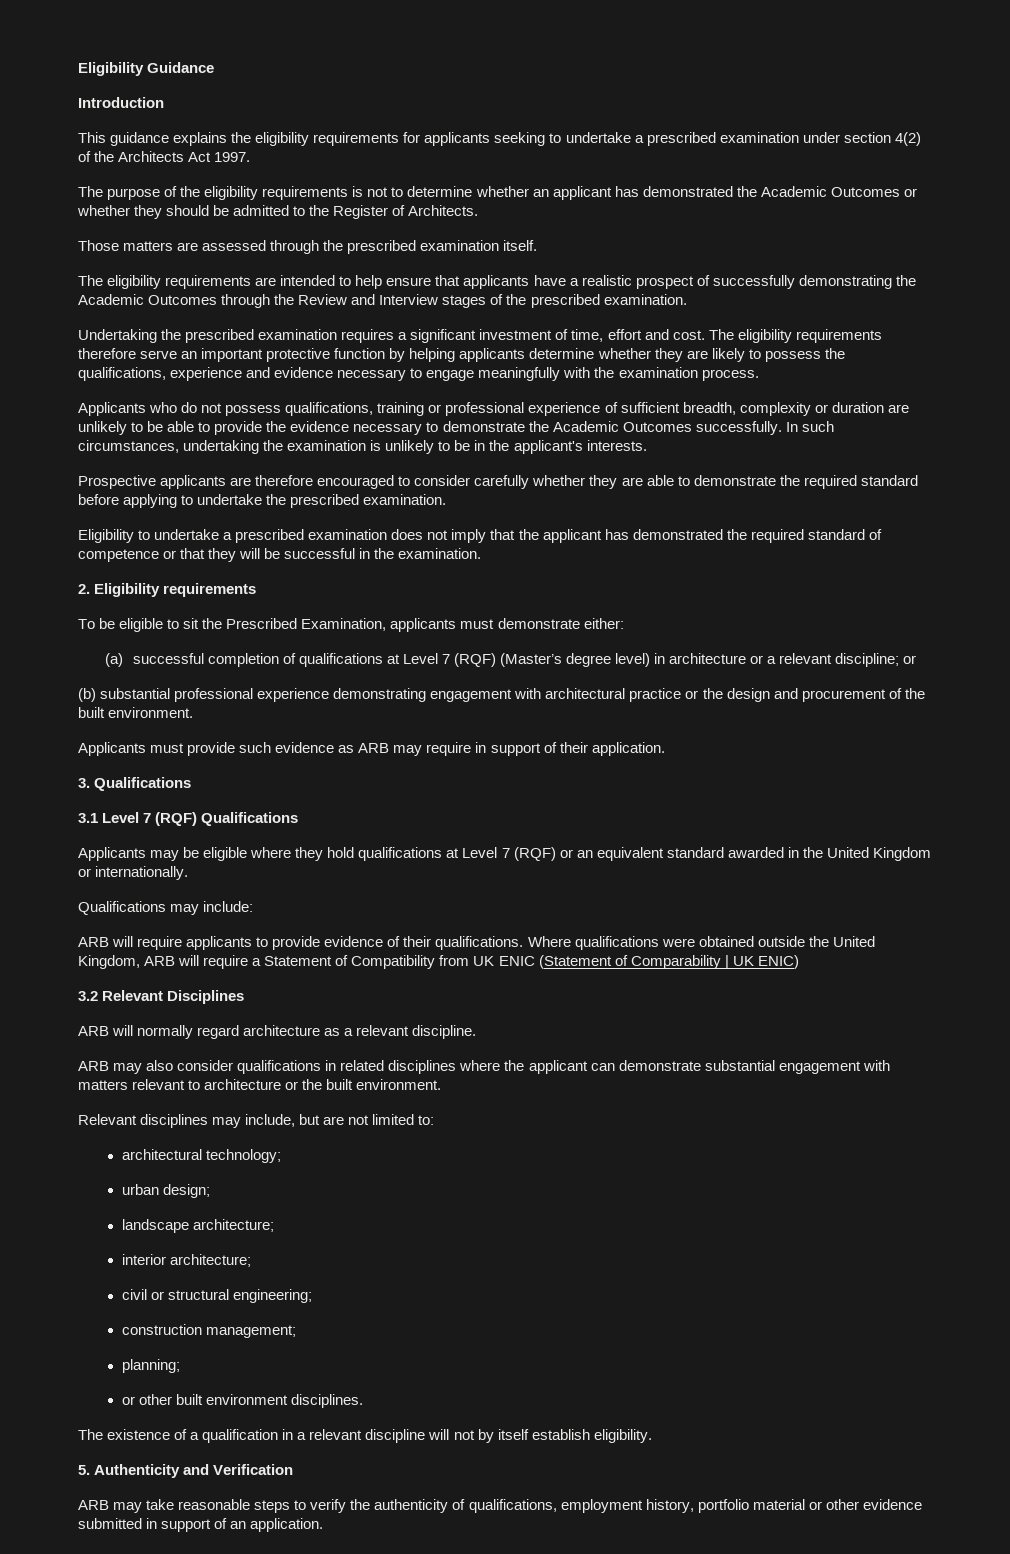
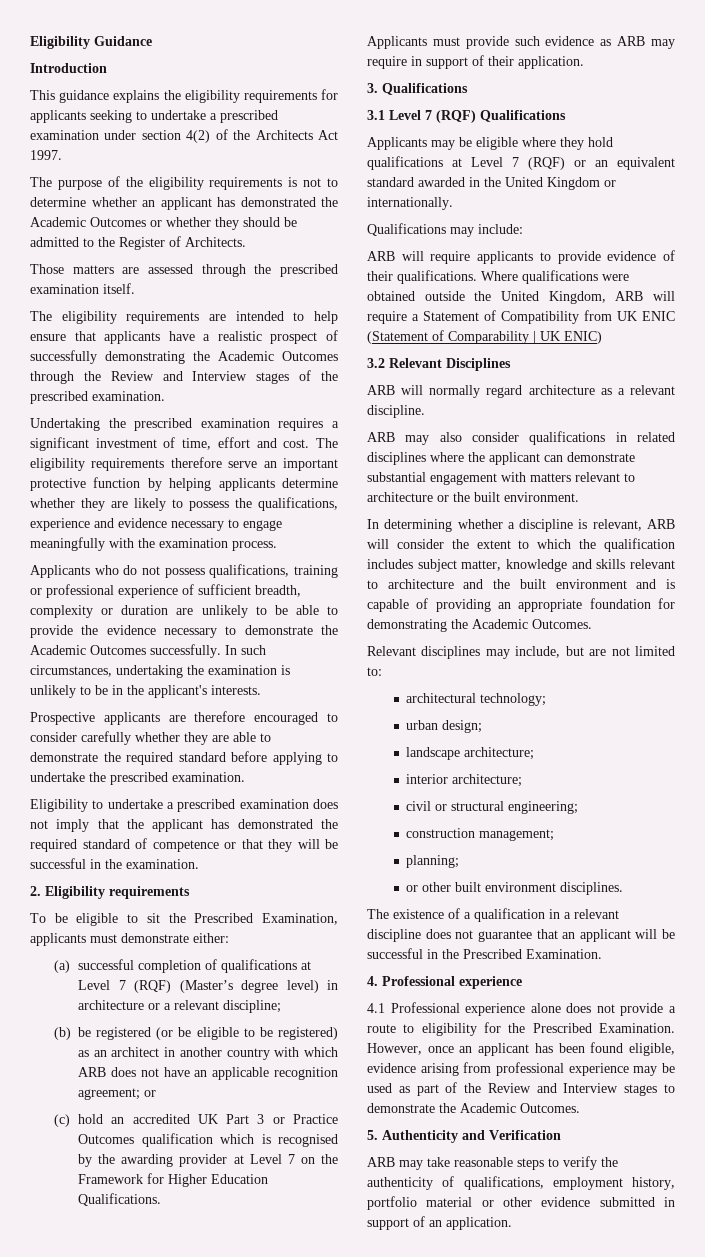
- (a) successful completion of qualifications at Level 7 (RQF) (Master’s degree level) in architecture or a relevant discipline; or
- (b) substantial professional experience demonstrating engagement with architectural practice or the design and procurement of the built environment.
+ (a) successful completion of qualifications at Level 7 (RQF) (Master’s degree level) in architecture or a relevant discipline;
+ (b) be registered (or be eligible to be registered) as an architect in another country with which ARB does not have an applicable recognition agreement; or
+ (c) hold an accredited UK Part 3 or Practice Outcomes qualification which is recognised by the awarding provider at Level 7 on the Framework for Higher Education Qualifications.
+ In determining whether a discipline is relevant, ARB will consider the extent to which the qualification includes subject matter, knowledge and skills relevant to architecture and the built environment and is capable of providing an appropriate foundation for demonstrating the Academic Outcomes.
- The existence of a qualification in a relevant discipline will not by itself establish eligibility.
+ The existence of a qualification in a relevant discipline does not guarantee that an applicant will be successful in the Prescribed Examination.
+ 4. Professional experience
+ 4.1 Professional experience alone does not provide a route to eligibility for the Prescribed Examination. However, once an applicant has been found eligible, evidence arising from professional experience may be used as part of the Review and Interview stages to demonstrate the Academic Outcomes.

